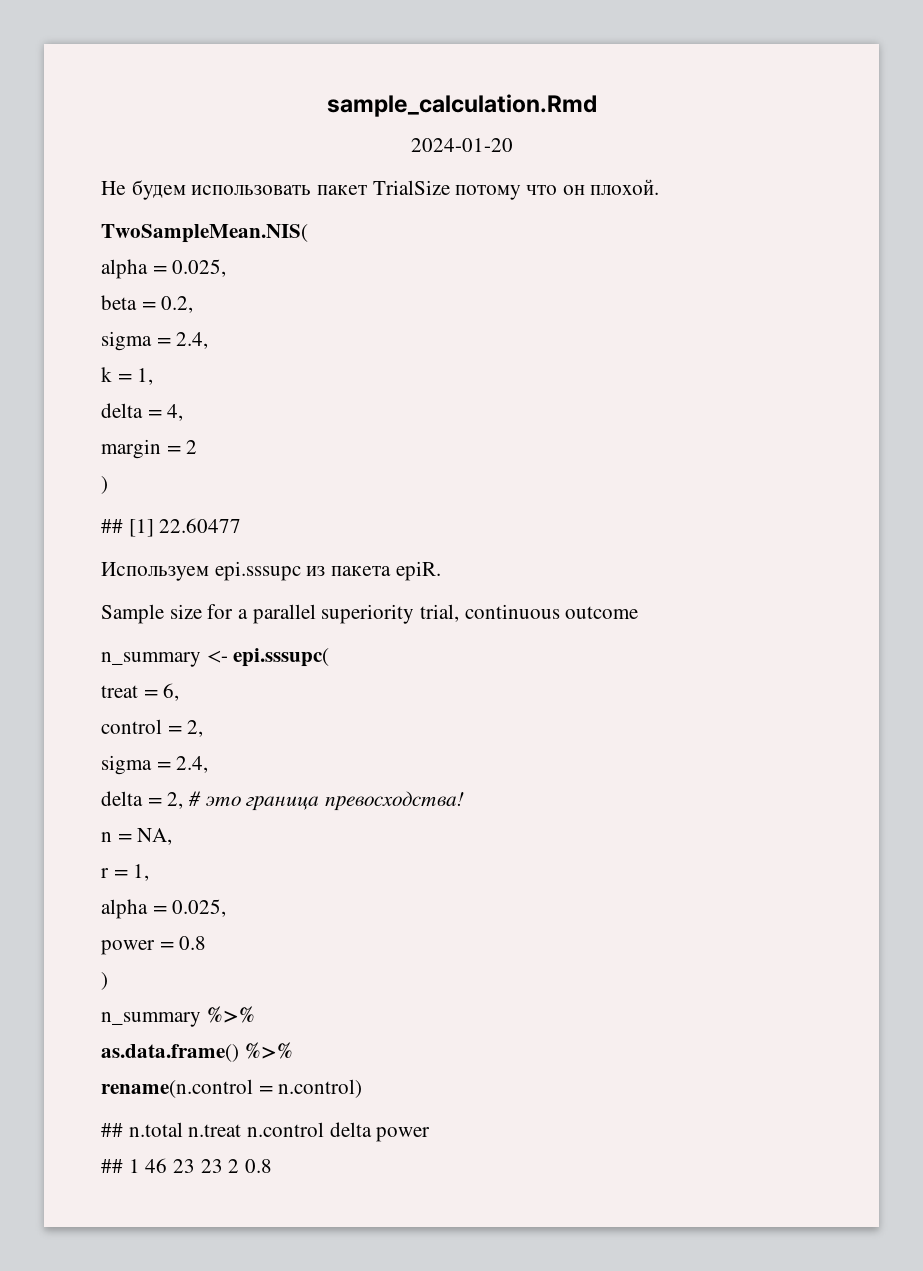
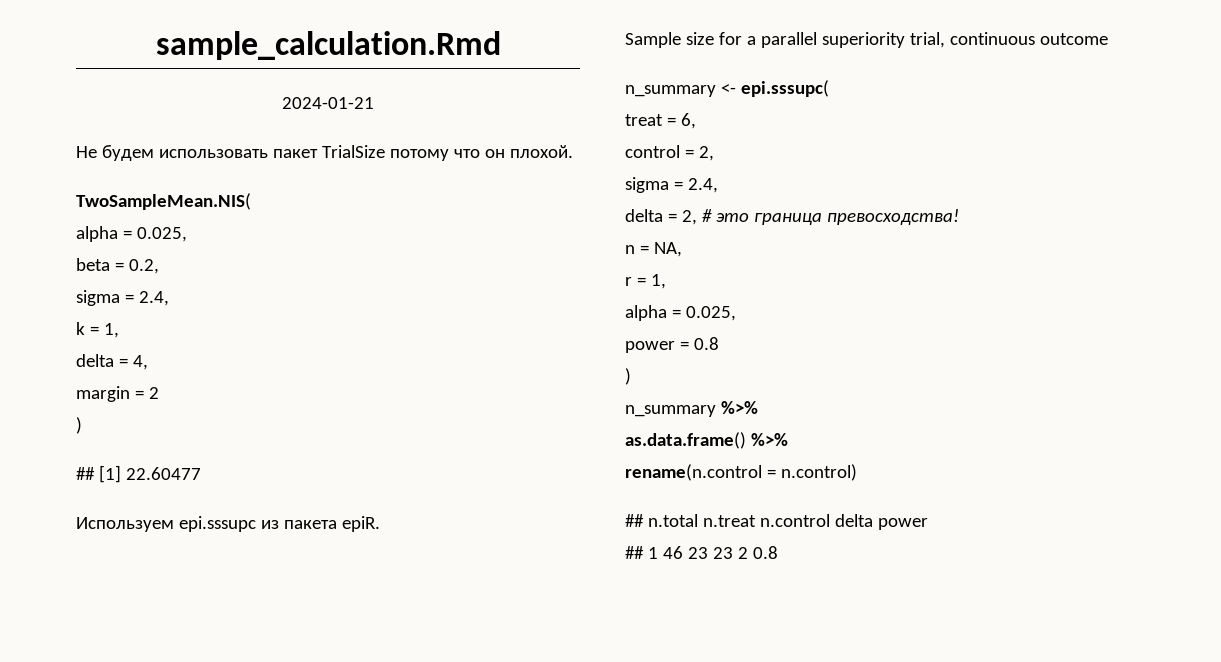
- 2024-01-20
+ 2024-01-21

